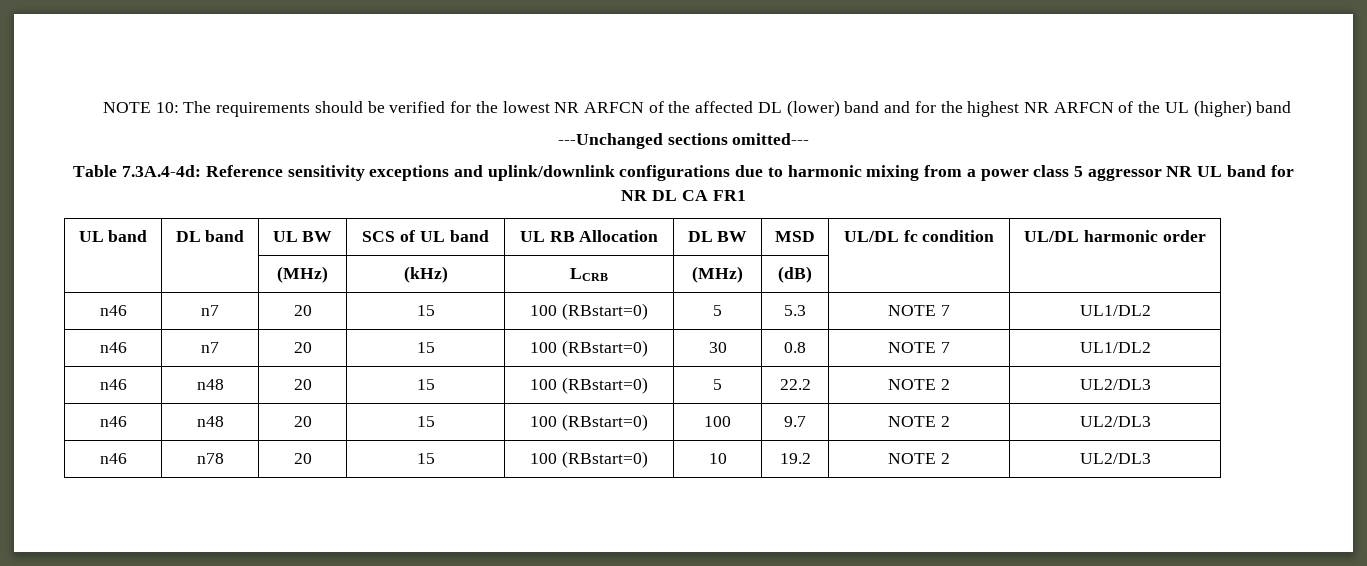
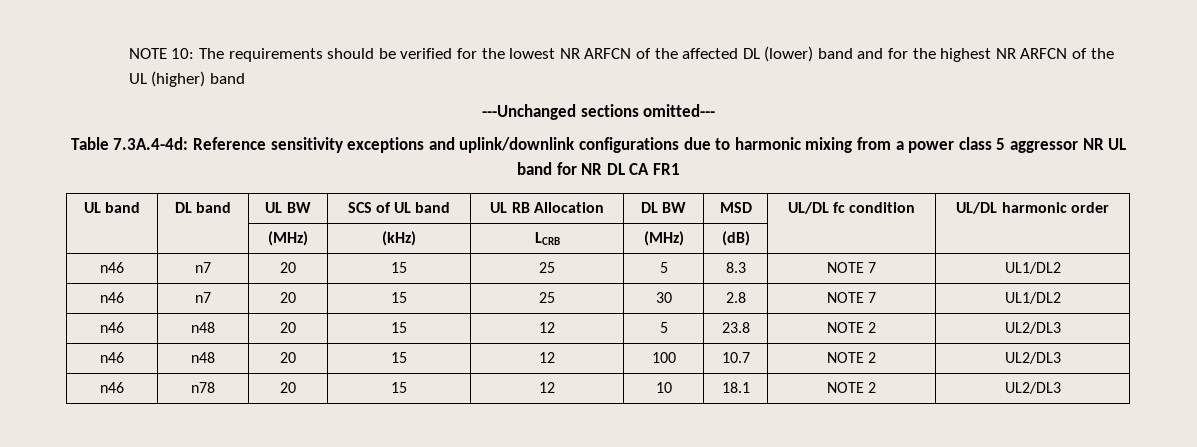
- n46 | n7 | 20 | 15 | 100 (RBstart=0) | 5 | 5.3 | NOTE 7 | UL1/DL2
+ n46 | n7 | 20 | 15 | 25 | 5 | 8.3 | NOTE 7 | UL1/DL2
- n46 | n7 | 20 | 15 | 100 (RBstart=0) | 30 | 0.8 | NOTE 7 | UL1/DL2
+ n46 | n7 | 20 | 15 | 25 | 30 | 2.8 | NOTE 7 | UL1/DL2
- n46 | n48 | 20 | 15 | 100 (RBstart=0) | 5 | 22.2 | NOTE 2 | UL2/DL3
+ n46 | n48 | 20 | 15 | 12 | 5 | 23.8 | NOTE 2 | UL2/DL3
- n46 | n48 | 20 | 15 | 100 (RBstart=0) | 100 | 9.7 | NOTE 2 | UL2/DL3
+ n46 | n48 | 20 | 15 | 12 | 100 | 10.7 | NOTE 2 | UL2/DL3
- n46 | n78 | 20 | 15 | 100 (RBstart=0) | 10 | 19.2 | NOTE 2 | UL2/DL3
+ n46 | n78 | 20 | 15 | 12 | 10 | 18.1 | NOTE 2 | UL2/DL3

